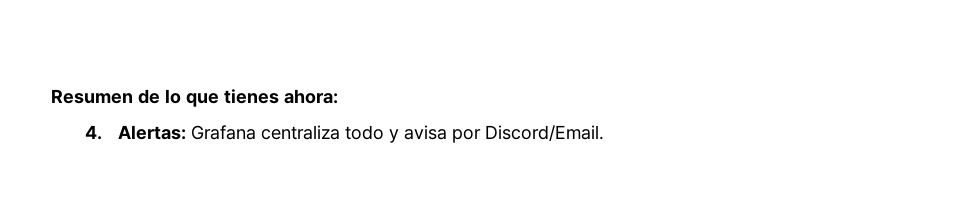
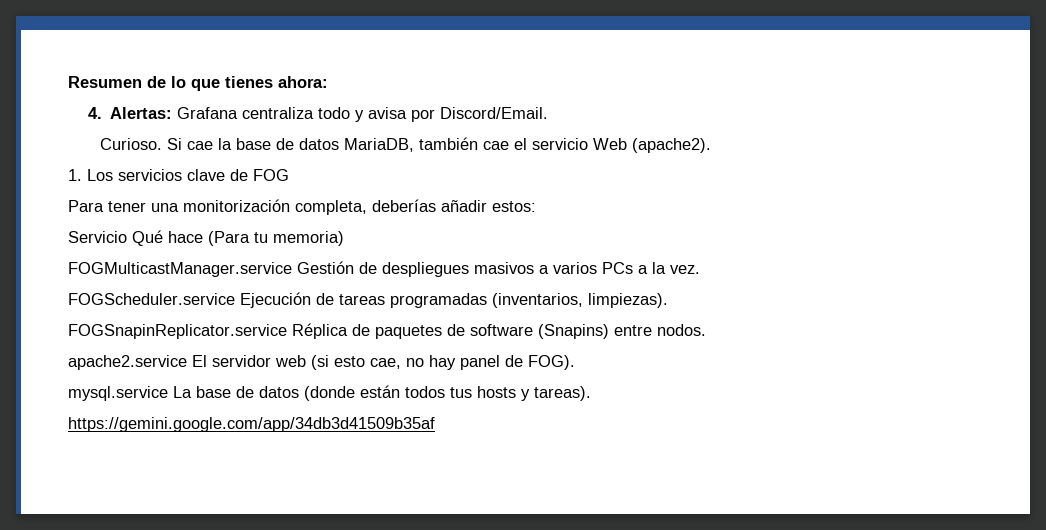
+ Curioso. Si cae la base de datos MariaDB, también cae el servicio Web (apache2).
+ 1. Los servicios clave de FOG
+ Para tener una monitorización completa, deberías añadir estos:
+ Servicio Qué hace (Para tu memoria)
+ FOGMulticastManager.service Gestión de despliegues masivos a varios PCs a la vez.
+ FOGScheduler.service Ejecución de tareas programadas (inventarios, limpiezas).
+ FOGSnapinReplicator.service Réplica de paquetes de software (Snapins) entre nodos.
+ apache2.service El servidor web (si esto cae, no hay panel de FOG).
+ mysql.service La base de datos (donde están todos tus hosts y tareas).
+ https://gemini.google.com/app/34db3d41509b35af

